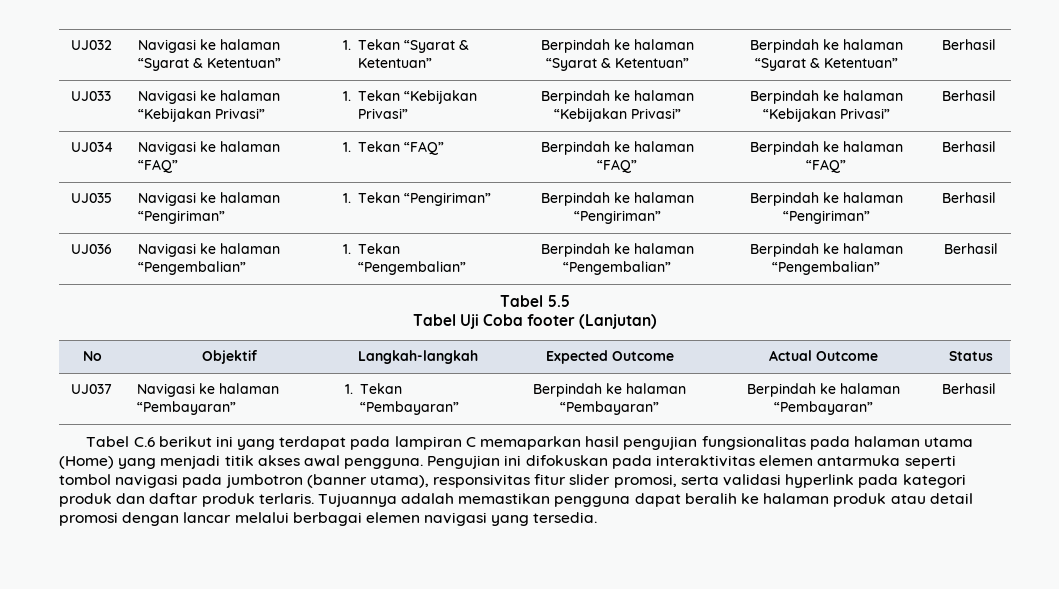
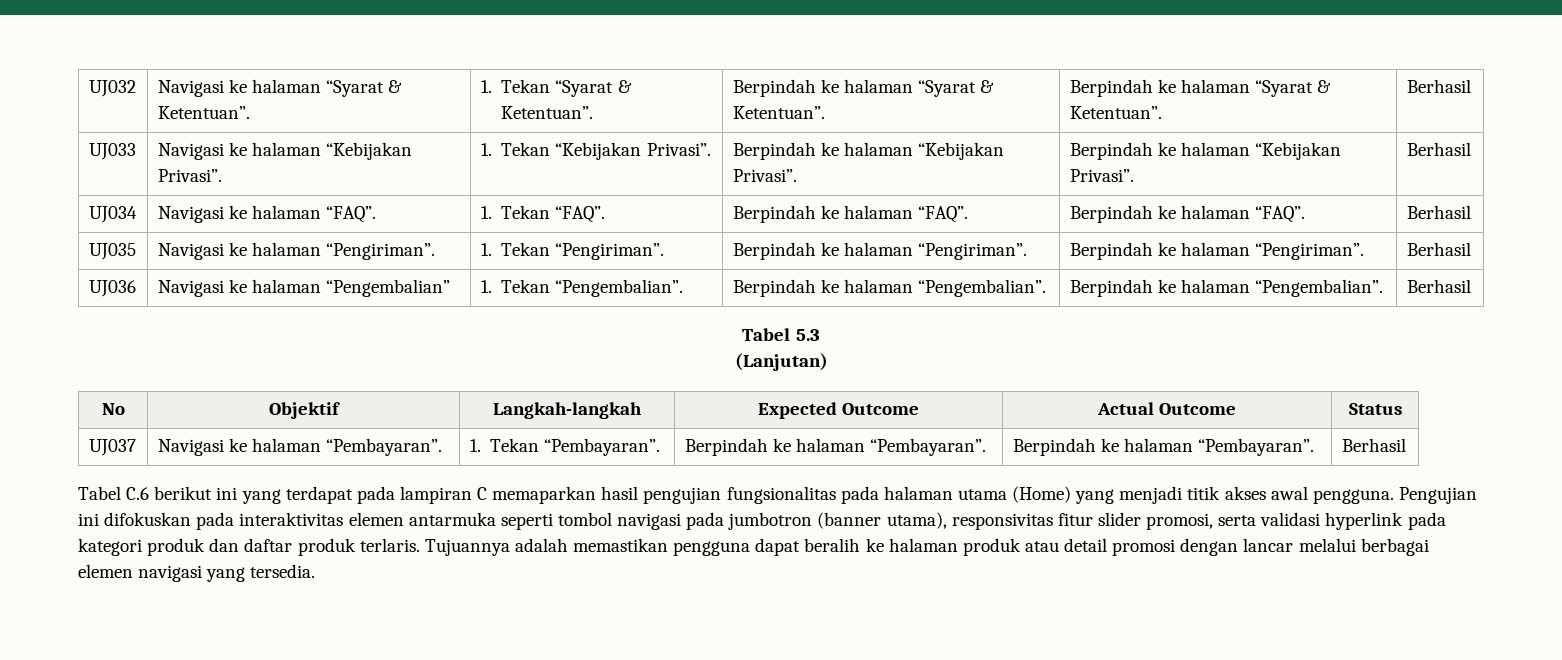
- UJ032 | Navigasi ke halaman “Syarat & Ketentuan” | 1. Tekan “Syarat & Ketentuan” | Berpindah ke halaman “Syarat & Ketentuan” | Berpindah ke halaman “Syarat & Ketentuan” | Berhasil
+ UJ032 | Navigasi ke halaman “Syarat & Ketentuan”. | 1. Tekan “Syarat & Ketentuan”. | Berpindah ke halaman “Syarat & Ketentuan”. | Berpindah ke halaman “Syarat & Ketentuan”. | Berhasil
- UJ033 | Navigasi ke halaman “Kebijakan Privasi” | 1. Tekan “Kebijakan Privasi” | Berpindah ke halaman “Kebijakan Privasi” | Berpindah ke halaman “Kebijakan Privasi” | Berhasil
+ UJ033 | Navigasi ke halaman “Kebijakan Privasi”. | 1. Tekan “Kebijakan Privasi”. | Berpindah ke halaman “Kebijakan Privasi”. | Berpindah ke halaman “Kebijakan Privasi”. | Berhasil
- UJ034 | Navigasi ke halaman “FAQ” | 1. Tekan “FAQ” | Berpindah ke halaman “FAQ” | Berpindah ke halaman “FAQ” | Berhasil
+ UJ034 | Navigasi ke halaman “FAQ”. | 1. Tekan “FAQ”. | Berpindah ke halaman “FAQ”. | Berpindah ke halaman “FAQ”. | Berhasil
- UJ035 | Navigasi ke halaman “Pengiriman” | 1. Tekan “Pengiriman” | Berpindah ke halaman “Pengiriman” | Berpindah ke halaman “Pengiriman” | Berhasil
+ UJ035 | Navigasi ke halaman “Pengiriman”. | 1. Tekan “Pengiriman”. | Berpindah ke halaman “Pengiriman”. | Berpindah ke halaman “Pengiriman”. | Berhasil
- UJ036 | Navigasi ke halaman “Pengembalian” | 1. Tekan “Pengembalian” | Berpindah ke halaman “Pengembalian” | Berpindah ke halaman “Pengembalian” | Berhasil
- Tabel 5.5
- Tabel Uji Coba footer (Lanjutan)
+ UJ036 | Navigasi ke halaman “Pengembalian” | 1. Tekan “Pengembalian”. | Berpindah ke halaman “Pengembalian”. | Berpindah ke halaman “Pengembalian”. | Berhasil
+ Tabel 5.3
+ (Lanjutan)
- UJ037 | Navigasi ke halaman “Pembayaran” | 1. Tekan “Pembayaran” | Berpindah ke halaman “Pembayaran” | Berpindah ke halaman “Pembayaran” | Berhasil
+ UJ037 | Navigasi ke halaman “Pembayaran”. | 1. Tekan “Pembayaran”. | Berpindah ke halaman “Pembayaran”. | Berpindah ke halaman “Pembayaran”. | Berhasil

